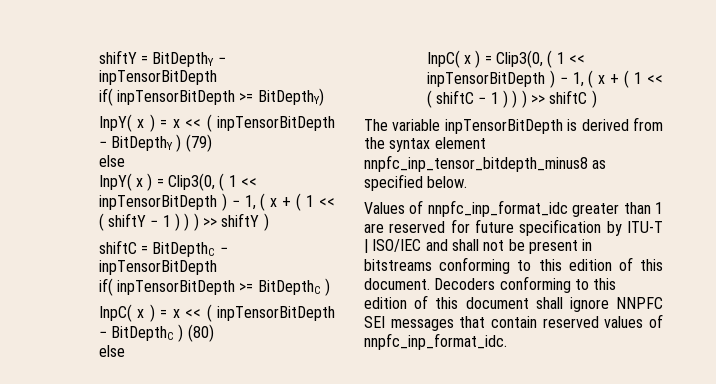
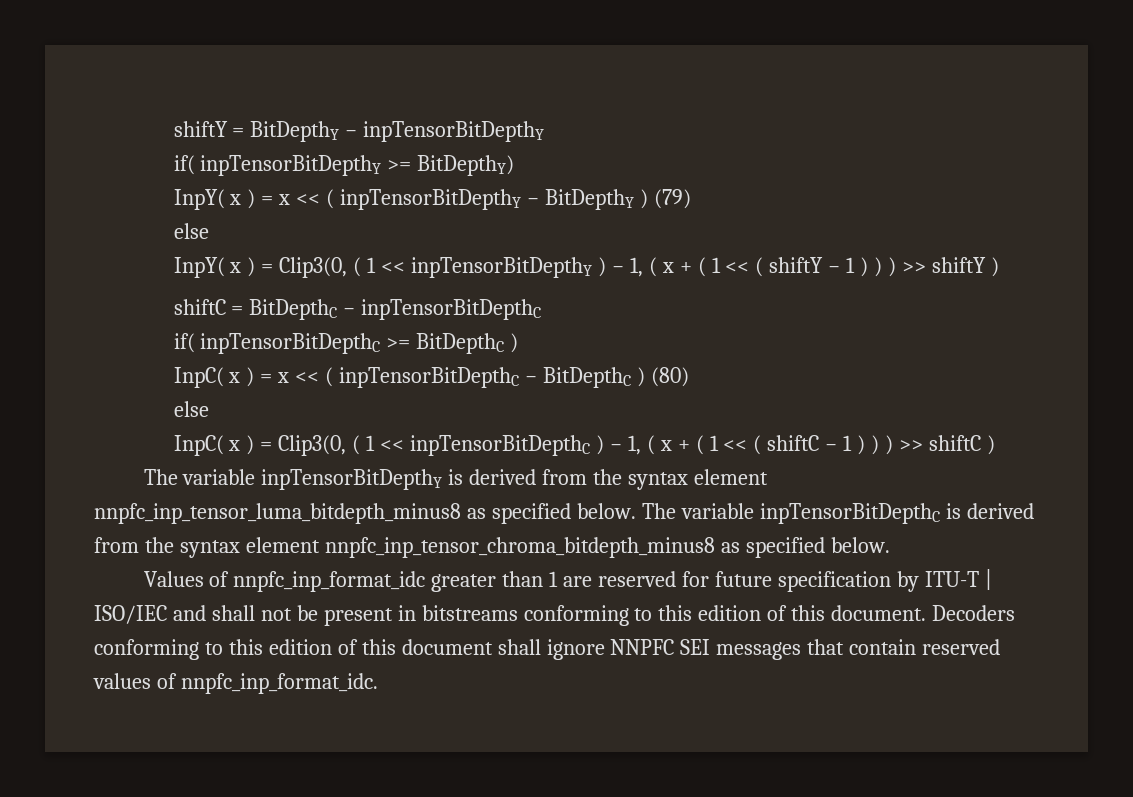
- shiftY = BitDepthY − inpTensorBitDepth
- if( inpTensorBitDepth >= BitDepthY)
+ shiftY = BitDepthY − inpTensorBitDepthY
+ if( inpTensorBitDepthY >= BitDepthY)
- InpY( x ) = x << ( inpTensorBitDepth − BitDepthY ) (79)
+ InpY( x ) = x << ( inpTensorBitDepthY − BitDepthY ) (79)
- InpY( x ) = Clip3(0, ( 1 << inpTensorBitDepth ) − 1, ( x + ( 1 << ( shiftY − 1 ) ) ) >> shiftY )
+ InpY( x ) = Clip3(0, ( 1 << inpTensorBitDepthY ) − 1, ( x + ( 1 << ( shiftY − 1 ) ) ) >> shiftY )
- shiftC = BitDepthC − inpTensorBitDepth
- if( inpTensorBitDepth >= BitDepthC )
+ shiftC = BitDepthC − inpTensorBitDepthC
+ if( inpTensorBitDepthC >= BitDepthC )
- InpC( x ) = x << ( inpTensorBitDepth − BitDepthC ) (80)
+ InpC( x ) = x << ( inpTensorBitDepthC − BitDepthC ) (80)
- InpC( x ) = Clip3(0, ( 1 << inpTensorBitDepth ) − 1, ( x + ( 1 << ( shiftC − 1 ) ) ) >> shiftC )
+ InpC( x ) = Clip3(0, ( 1 << inpTensorBitDepthC ) − 1, ( x + ( 1 << ( shiftC − 1 ) ) ) >> shiftC )
- The variable inpTensorBitDepth is derived from the syntax element nnpfc_inp_tensor_bitdepth_minus8 as specified below.
+ The variable inpTensorBitDepthY is derived from the syntax element nnpfc_inp_tensor_luma_bitdepth_minus8 as specified below. The variable inpTensorBitDepthC is derived from the syntax element nnpfc_inp_tensor_chroma_bitdepth_minus8 as specified below.

